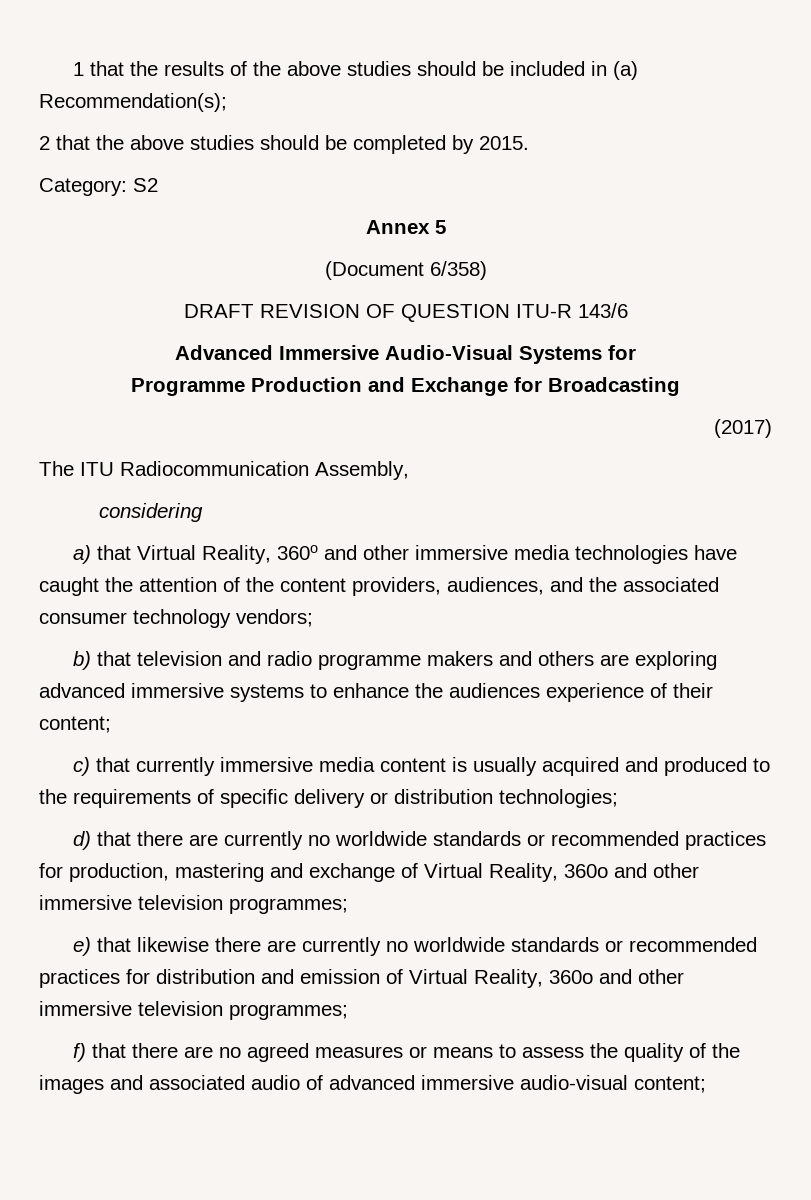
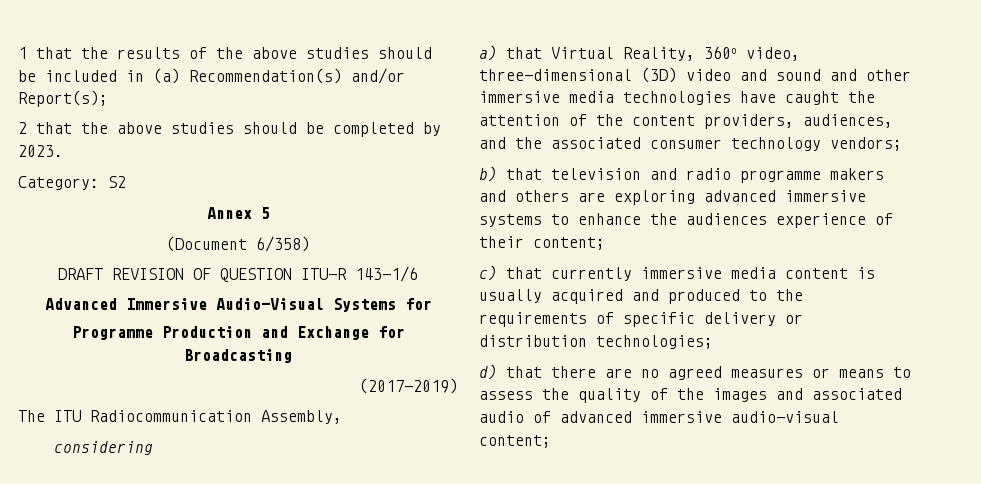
- 1 that the results of the above studies should be included in (a) Recommendation(s);
+ 1 that the results of the above studies should be included in (a) Recommendation(s) and/or Report(s);
- 2 that the above studies should be completed by 2015.
+ 2 that the above studies should be completed by 2023.
- DRAFT REVISION OF QUESTION ITU-R 143/6
+ DRAFT REVISION OF QUESTION ITU-R 143-1/6
- (2017)
+ (2017-2019)
- a) that Virtual Reality, 360o and other immersive media technologies have caught the attention of the content providers, audiences, and the associated consumer technology vendors;
+ a) that Virtual Reality, 360o video, three-dimensional (3D) video and sound and other immersive media technologies have caught the attention of the content providers, audiences, and the associated consumer technology vendors;
- d) that there are currently no worldwide standards or recommended practices for production, mastering and exchange of Virtual Reality, 360o and other immersive television programmes;
- e) that likewise there are currently no worldwide standards or recommended practices for distribution and emission of Virtual Reality, 360o and other immersive television programmes;
- f) that there are no agreed measures or means to assess the quality of the images and associated audio of advanced immersive audio-visual content;
+ d) that there are no agreed measures or means to assess the quality of the images and associated audio of advanced immersive audio-visual content;

